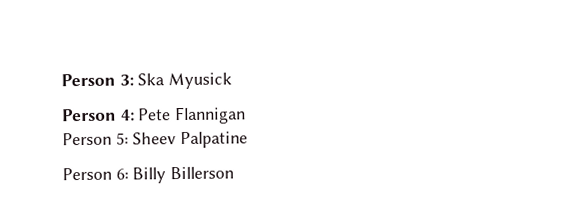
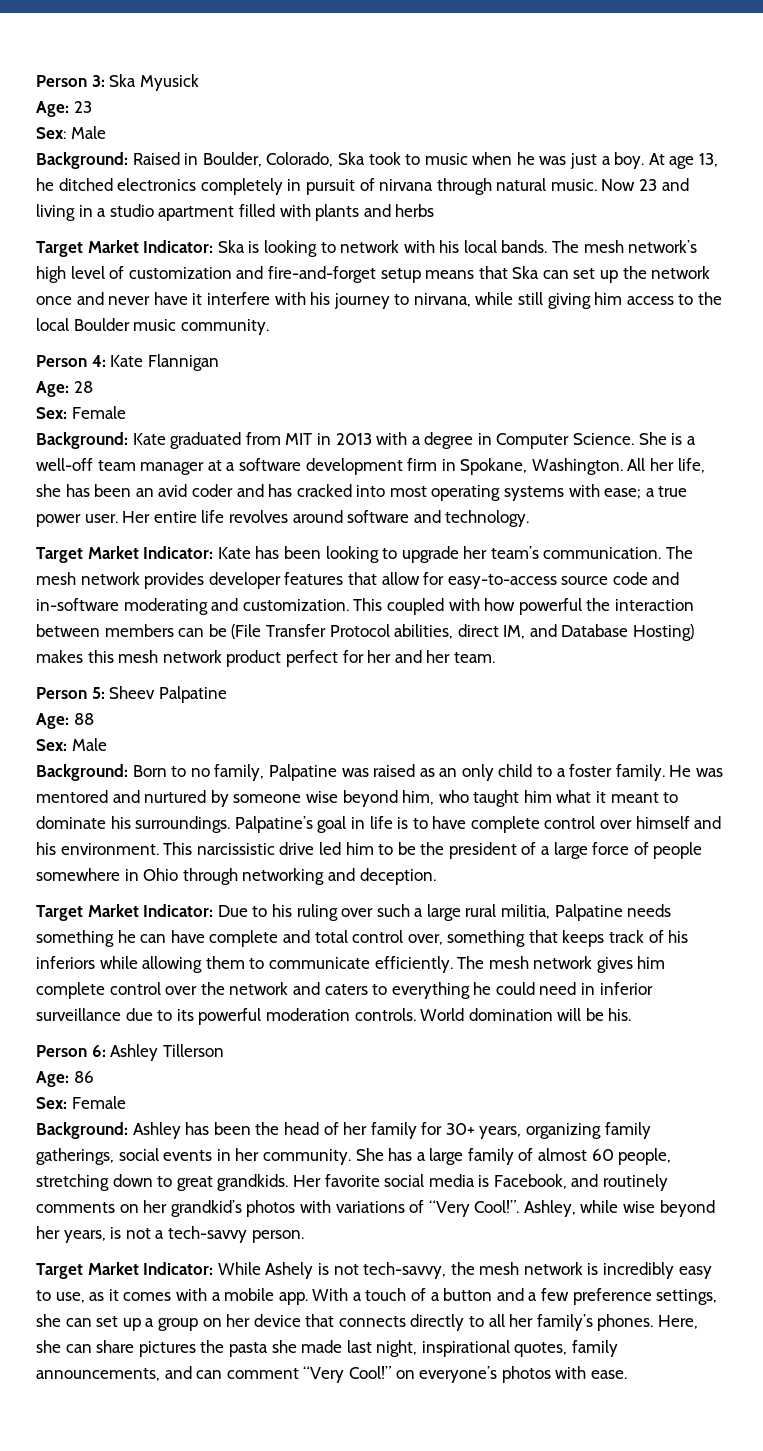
+ Age: 23
+ Sex: Male
+ Background: Raised in Boulder, Colorado, Ska took to music when he was just a boy. At age 13, he ditched electronics completely in pursuit of nirvana through natural music. Now 23 and living in a studio apartment filled with plants and herbs
+ Target Market Indicator: Ska is looking to network with his local bands. The mesh network’s high level of customization and fire-and-forget setup means that Ska can set up the network once and never have it interfere with his journey to nirvana, while still giving him access to the local Boulder music community.
- Person 4: Pete Flannigan
+ Person 4: Kate Flannigan
+ Age: 28
+ Sex: Female
+ Background: Kate graduated from MIT in 2013 with a degree in Computer Science. She is a well-off team manager at a software development firm in Spokane, Washington. All her life, she has been an avid coder and has cracked into most operating systems with ease; a true power user. Her entire life revolves around software and technology.
+ Target Market Indicator: Kate has been looking to upgrade her team’s communication. The mesh network provides developer features that allow for easy-to-access source code and in-software moderating and customization. This coupled with how powerful the interaction between members can be (File Transfer Protocol abilities, direct IM, and Database Hosting) makes this mesh network product perfect for her and her team.
  Person 5: Sheev Palpatine
- Person 6: Billy Billerson
+ Age: 88
+ Sex: Male
+ Background: Born to no family, Palpatine was raised as an only child to a foster family. He was mentored and nurtured by someone wise beyond him, who taught him what it meant to dominate his surroundings. Palpatine’s goal in life is to have complete control over himself and his environment. This narcissistic drive led him to be the president of a large force of people somewhere in Ohio through networking and deception.
+ Target Market Indicator: Due to his ruling over such a large rural militia, Palpatine needs something he can have complete and total control over, something that keeps track of his inferiors while allowing them to communicate efficiently. The mesh network gives him complete control over the network and caters to everything he could need in inferior surveillance due to its powerful moderation controls. World domination will be his.
+ Person 6: Ashley Tillerson
+ Age: 86
+ Sex: Female
+ Background: Ashley has been the head of her family for 30+ years, organizing family gatherings, social events in her community. She has a large family of almost 60 people, stretching down to great grandkids. Her favorite social media is Facebook, and routinely comments on her grandkid’s photos with variations of “Very Cool!”. Ashley, while wise beyond her years, is not a tech-savvy person.
+ Target Market Indicator: While Ashely is not tech-savvy, the mesh network is incredibly easy to use, as it comes with a mobile app. With a touch of a button and a few preference settings, she can set up a group on her device that connects directly to all her family’s phones. Here, she can share pictures the pasta she made last night, inspirational quotes, family announcements, and can comment “Very Cool!” on everyone’s photos with ease.

